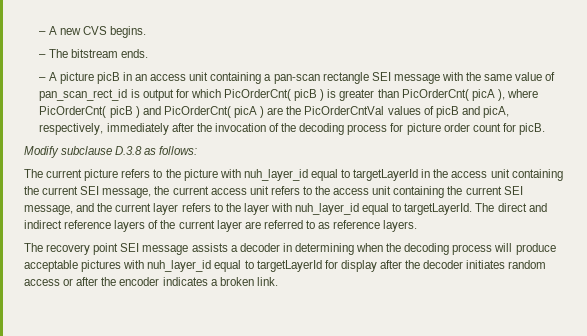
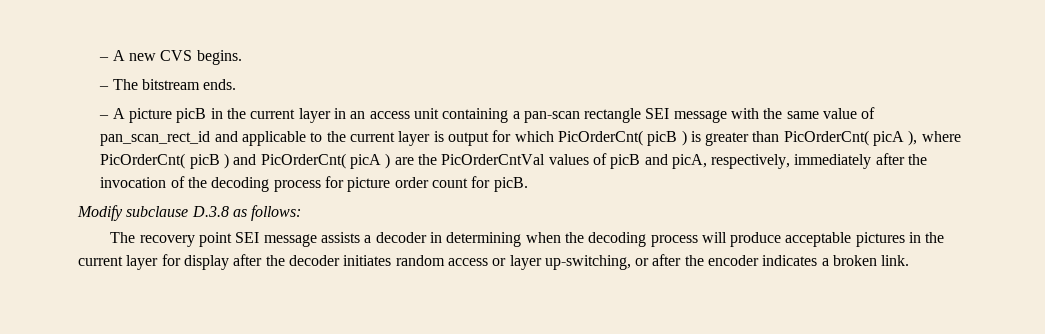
- – A picture picB in an access unit containing a pan-scan rectangle SEI message with the same value of pan_scan_rect_id is output for which PicOrderCnt( picB ) is greater than PicOrderCnt( picA ), where PicOrderCnt( picB ) and PicOrderCnt( picA ) are the PicOrderCntVal values of picB and picA, respectively, immediately after the invocation of the decoding process for picture order count for picB.
+ – A picture picB in the current layer in an access unit containing a pan-scan rectangle SEI message with the same value of pan_scan_rect_id and applicable to the current layer is output for which PicOrderCnt( picB ) is greater than PicOrderCnt( picA ), where PicOrderCnt( picB ) and PicOrderCnt( picA ) are the PicOrderCntVal values of picB and picA, respectively, immediately after the invocation of the decoding process for picture order count for picB.
- The current picture refers to the picture with nuh_layer_id equal to targetLayerId in the access unit containing the current SEI message, the current access unit refers to the access unit containing the current SEI message, and the current layer refers to the layer with nuh_layer_id equal to targetLayerId. The direct and indirect reference layers of the current layer are referred to as reference layers.
- The recovery point SEI message assists a decoder in determining when the decoding process will produce acceptable pictures with nuh_layer_id equal to targetLayerId for display after the decoder initiates random access or after the encoder indicates a broken link.
+ The recovery point SEI message assists a decoder in determining when the decoding process will produce acceptable pictures in the current layer for display after the decoder initiates random access or layer up-switching, or after the encoder indicates a broken link.

